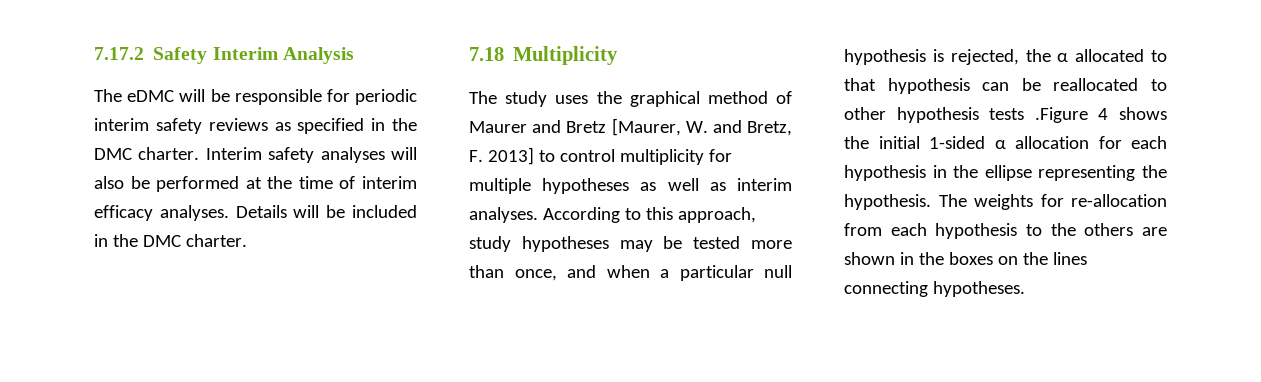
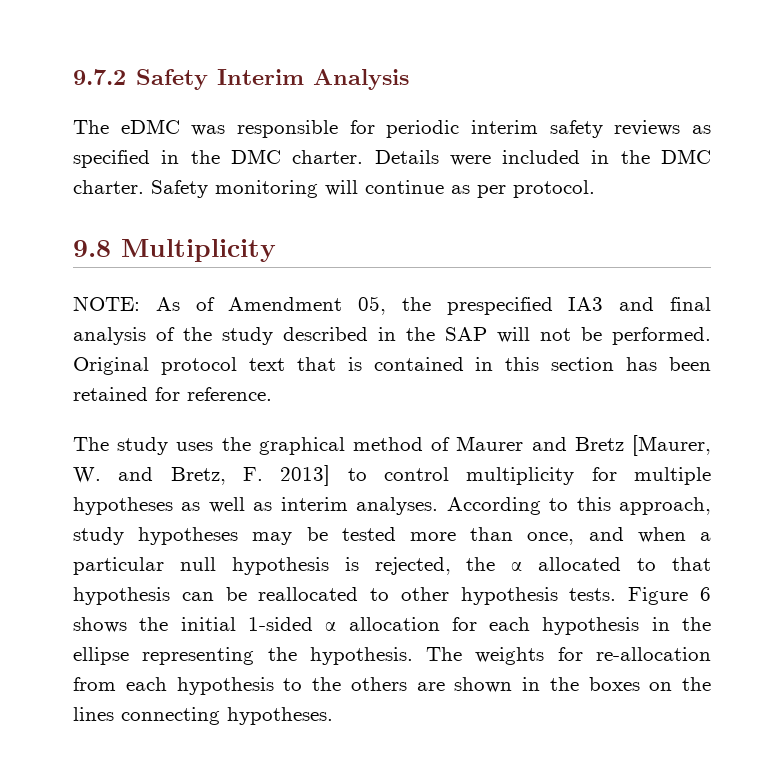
- 7.17.2 Safety Interim Analysis
+ 9.7.2 Safety Interim Analysis
- The eDMC will be responsible for periodic interim safety reviews as specified in the DMC charter.
+ The eDMC was responsible for periodic interim safety reviews as specified in the DMC charter.
- Interim safety analyses will also be performed at the time of interim efficacy analyses. Details will be included in the DMC charter.
- 7.18 Multiplicity
+ Details were included in the DMC charter. Safety monitoring will continue as per protocol.
+ 9.8 Multiplicity
+ NOTE: As of Amendment 05, the prespecified IA3 and final analysis of the study described in the SAP will not be performed. Original protocol text that is contained in this section has been retained for reference.
- According to this approach, study hypotheses may be tested more than once, and when a particular null hypothesis is rejected, the α allocated to that hypothesis can be reallocated to other hypothesis tests .Figure 4 shows the initial 1-sided α allocation for each hypothesis in the ellipse representing the hypothesis.
+ According to this approach, study hypotheses may be tested more than once, and when a particular null hypothesis is rejected, the α allocated to that hypothesis can be reallocated to other hypothesis tests. Figure 6 shows the initial 1-sided α allocation for each hypothesis in the ellipse representing the hypothesis.

